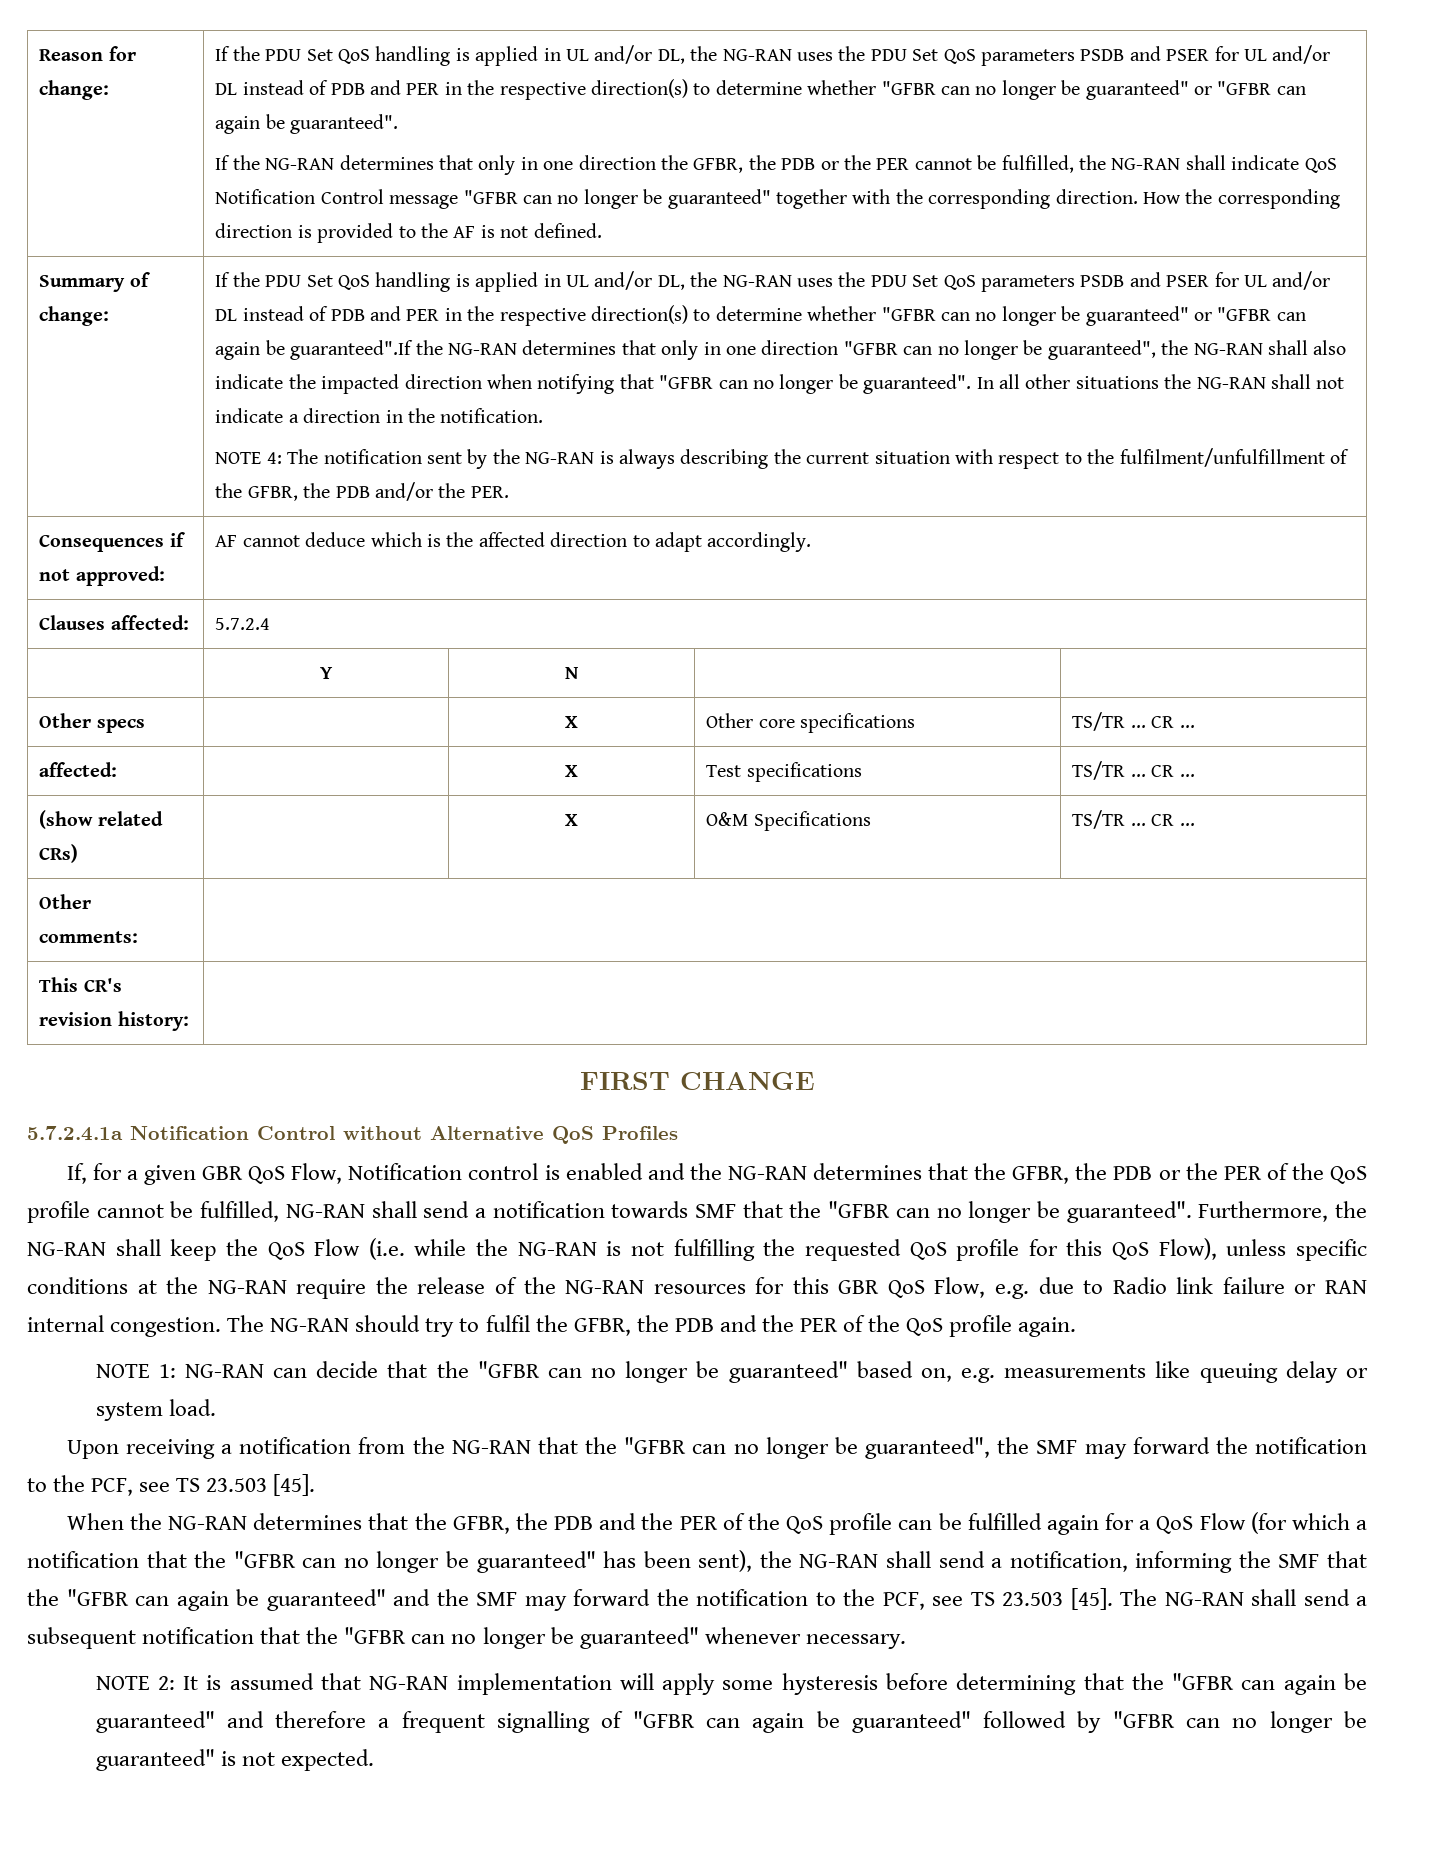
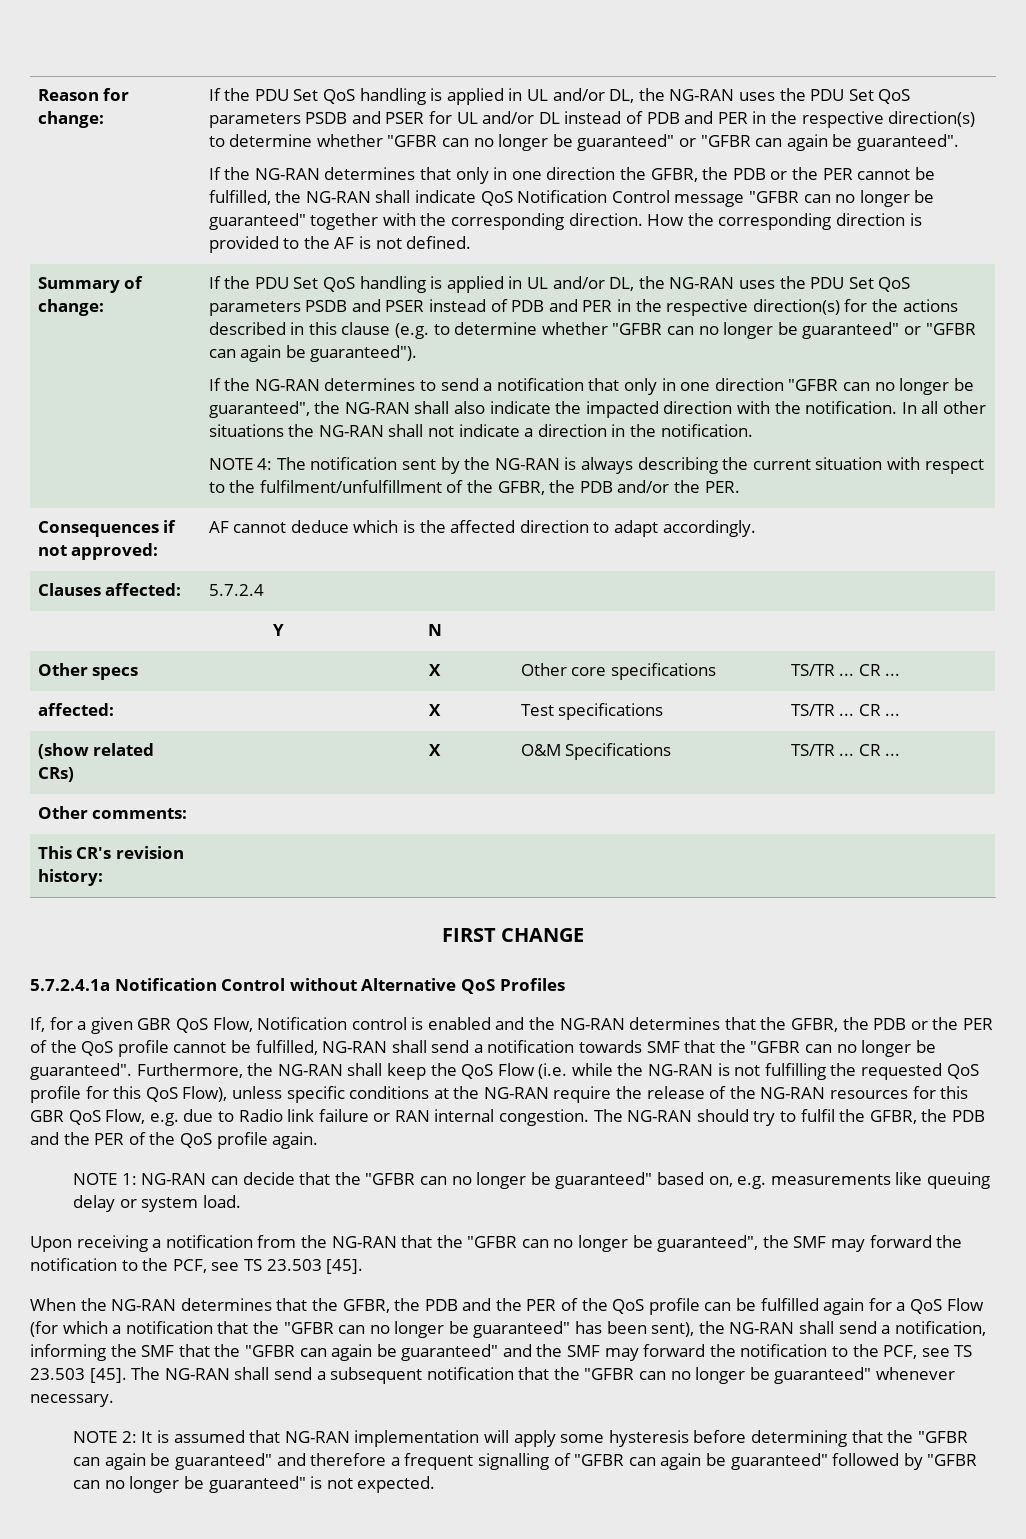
- If the PDU Set QoS handling is applied in UL and/or DL, the NG-RAN uses the PDU Set QoS parameters PSDB and PSER for UL and/or DL instead of PDB and PER in the respective direction(s) to determine whether "GFBR can no longer be guaranteed" or "GFBR can again be guaranteed".If the NG-RAN determines that only in one direction "GFBR can no longer be guaranteed", the NG-RAN shall also indicate the impacted direction when notifying that "GFBR can no longer be guaranteed".
+ If the PDU Set QoS handling is applied in UL and/or DL, the NG-RAN uses the PDU Set QoS parameters PSDB and PSER instead of PDB and PER in the respective direction(s) for the actions described in this clause (e.g. to determine whether "GFBR can no longer be guaranteed" or "GFBR can again be guaranteed").
+ If the NG-RAN determines to send a notification that only in one direction "GFBR can no longer be guaranteed", the NG-RAN shall also indicate the impacted direction with the notification.

